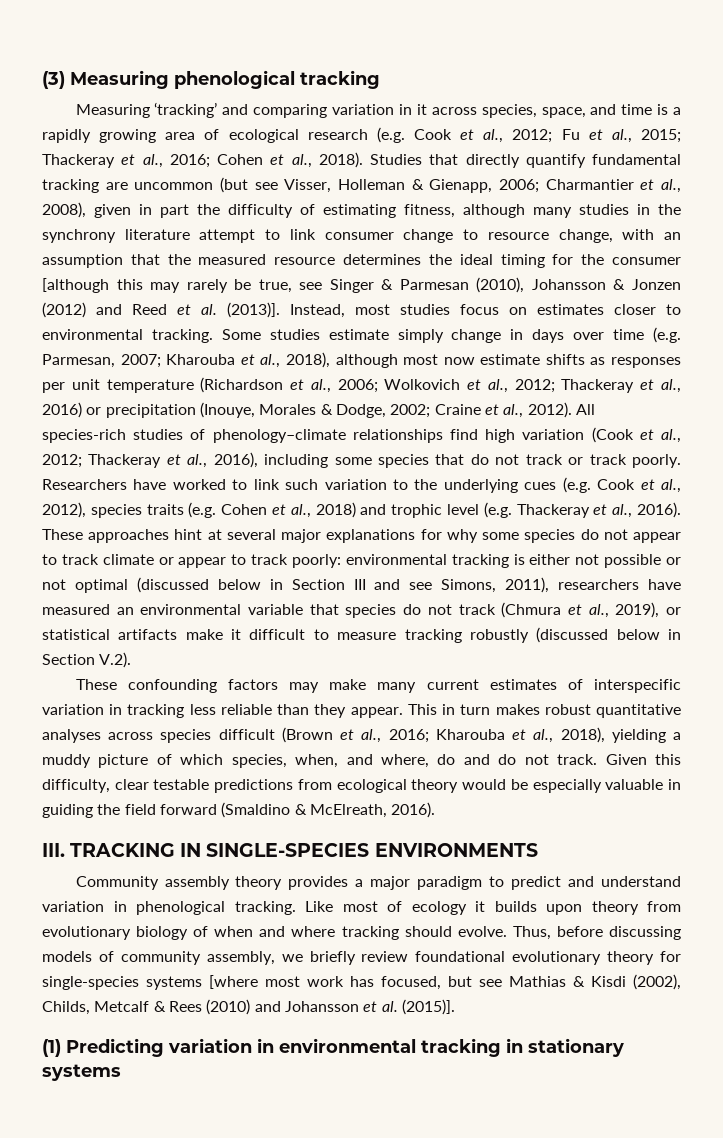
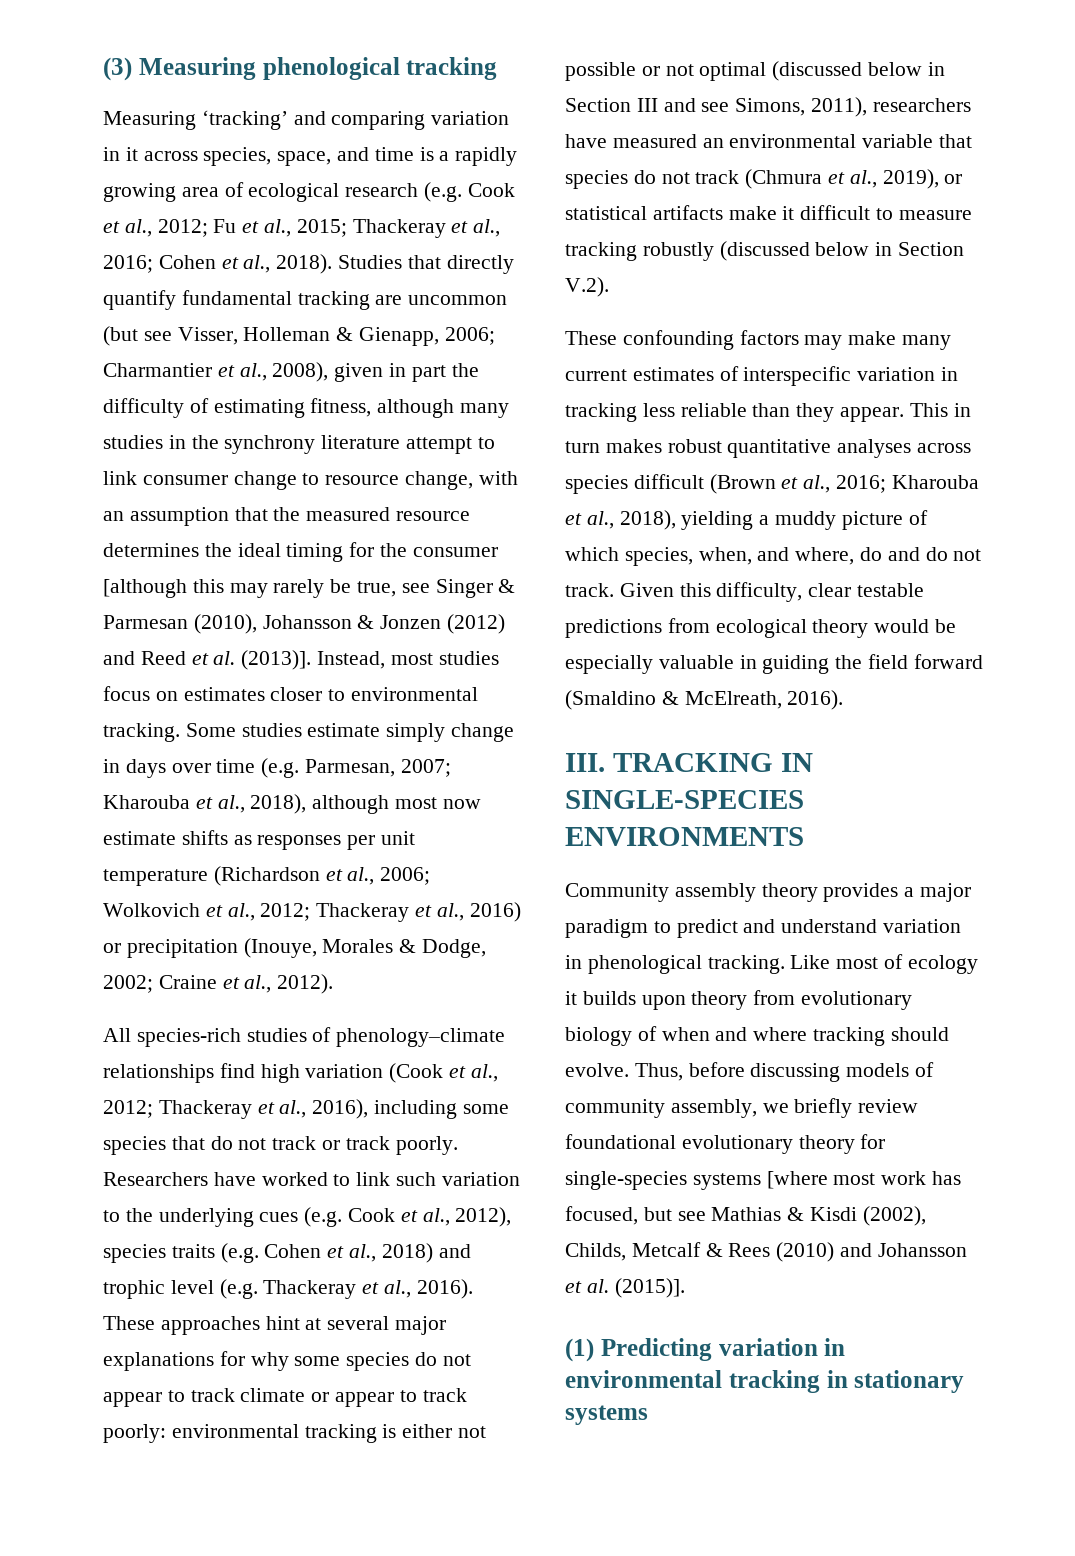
- Craine et al., 2012). All species-rich studies of phenology–climate relationships find high variation (Cook et al., 2012;
+ Craine et al., 2012).
+ All species-rich studies of phenology–climate relationships find high variation (Cook et al., 2012;

